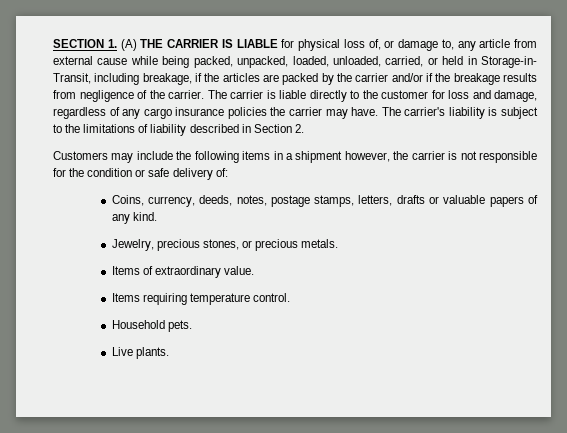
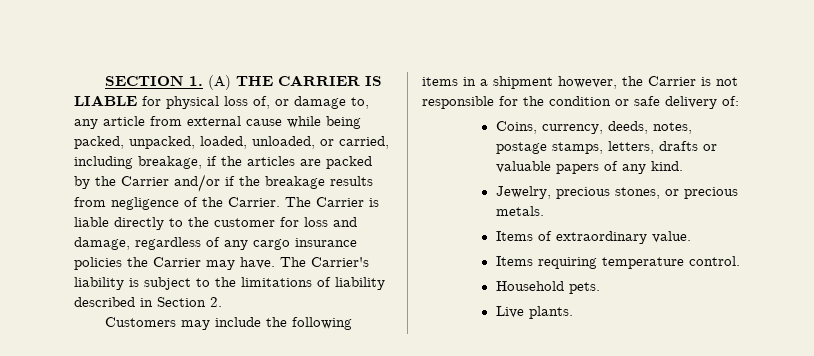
- SECTION 1. (A) THE CARRIER IS LIABLE for physical loss of, or damage to, any article from external cause while being packed, unpacked, loaded, unloaded, carried, or held in Storage-in- Transit, including breakage, if the articles are packed by the carrier and/or if the breakage results from negligence of the carrier. The carrier is liable directly to the customer for loss and damage, regardless of any cargo insurance policies the carrier may have.
+ SECTION 1. (A) THE CARRIER IS LIABLE for physical loss of, or damage to, any article from external cause while being packed, unpacked, loaded, unloaded, or carried, including breakage, if the articles are packed by the Carrier and/or if the breakage results from negligence of the Carrier. The Carrier is liable directly to the customer for loss and damage, regardless of any cargo insurance policies the Carrier may have.
- The carrier's liability is subject to the limitations of liability described in Section 2.
+ The Carrier's liability is subject to the limitations of liability described in Section 2.
- Customers may include the following items in a shipment however, the carrier is not responsible for the condition or safe delivery of:
+ Customers may include the following items in a shipment however, the Carrier is not responsible for the condition or safe delivery of:

